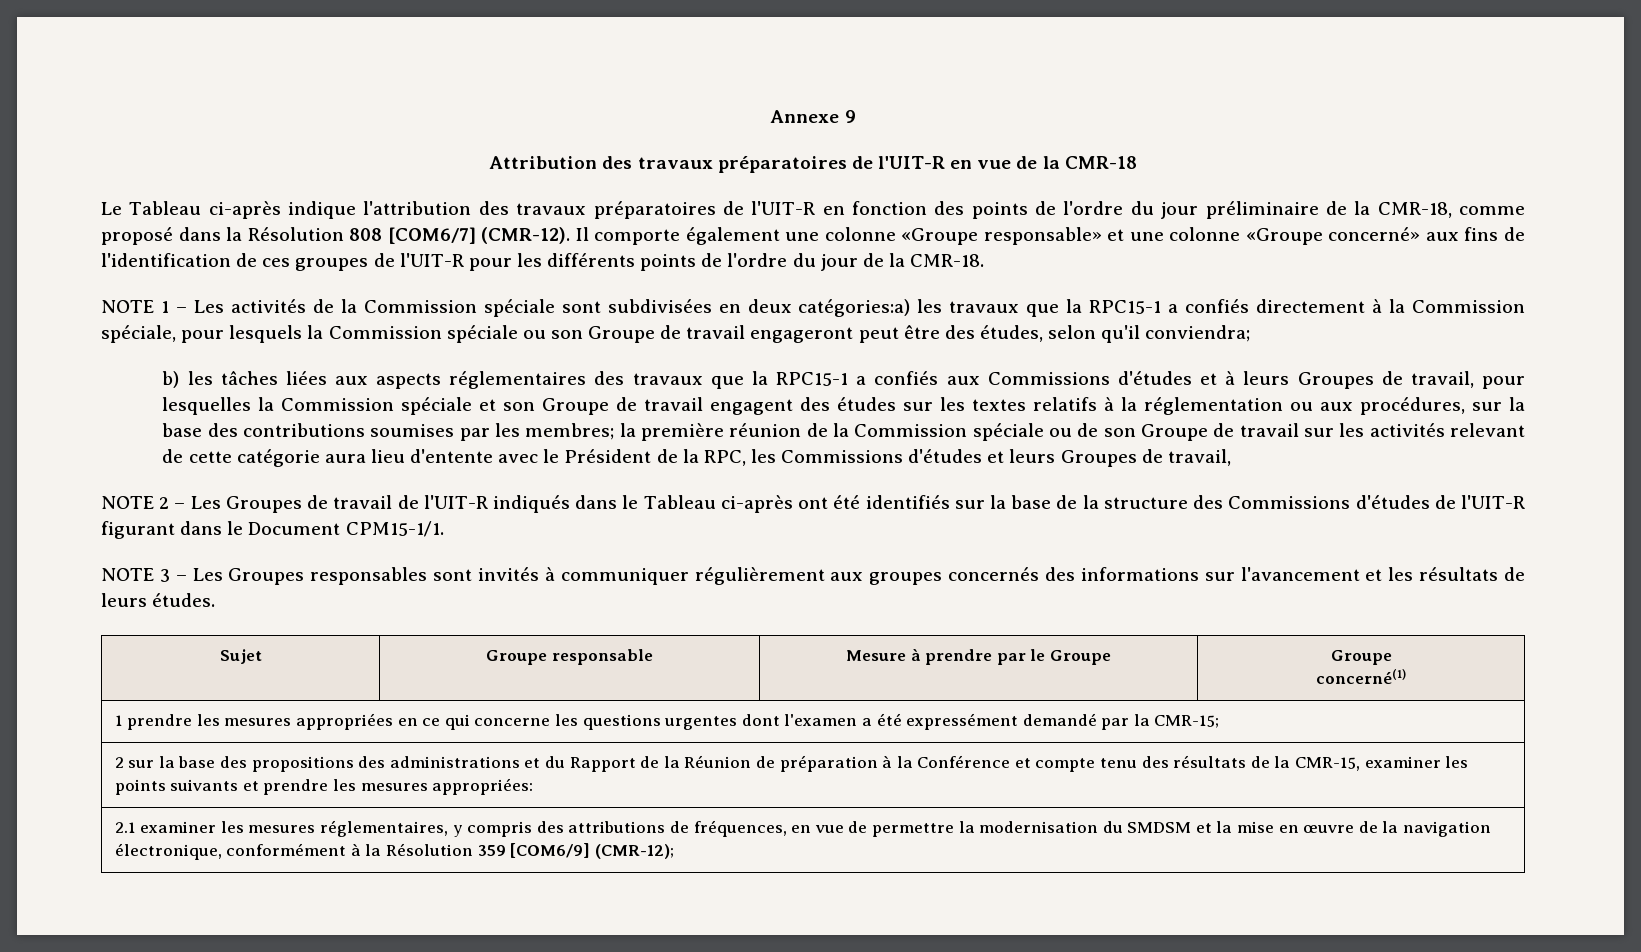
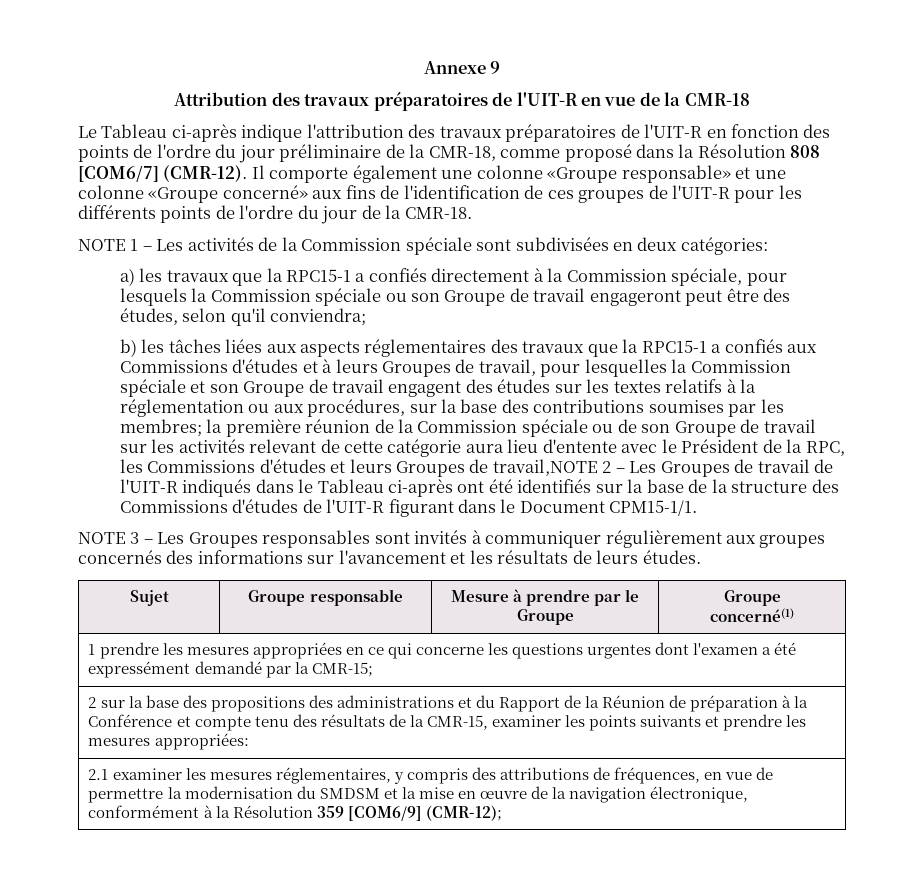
- NOTE 1 – Les activités de la Commission spéciale sont subdivisées en deux catégories:a) les travaux que la RPC15-1 a confiés directement à la Commission spéciale, pour lesquels la Commission spéciale ou son Groupe de travail engageront peut être des études, selon qu'il conviendra;
+ NOTE 1 – Les activités de la Commission spéciale sont subdivisées en deux catégories:
+ a) les travaux que la RPC15-1 a confiés directement à la Commission spéciale, pour lesquels la Commission spéciale ou son Groupe de travail engageront peut être des études, selon qu'il conviendra;
- la première réunion de la Commission spéciale ou de son Groupe de travail sur les activités relevant de cette catégorie aura lieu d'entente avec le Président de la RPC, les Commissions d'études et leurs Groupes de travail,
- NOTE 2 – Les Groupes de travail de l'UIT-R indiqués dans le Tableau ci-après ont été identifiés sur la base de la structure des Commissions d'études de l'UIT-R figurant dans le Document CPM15-1/1.
+ la première réunion de la Commission spéciale ou de son Groupe de travail sur les activités relevant de cette catégorie aura lieu d'entente avec le Président de la RPC, les Commissions d'études et leurs Groupes de travail,NOTE 2 – Les Groupes de travail de l'UIT-R indiqués dans le Tableau ci-après ont été identifiés sur la base de la structure des Commissions d'études de l'UIT-R figurant dans le Document CPM15-1/1.

